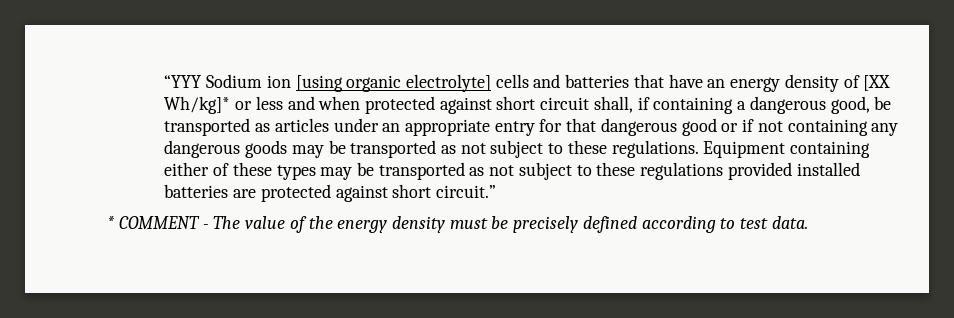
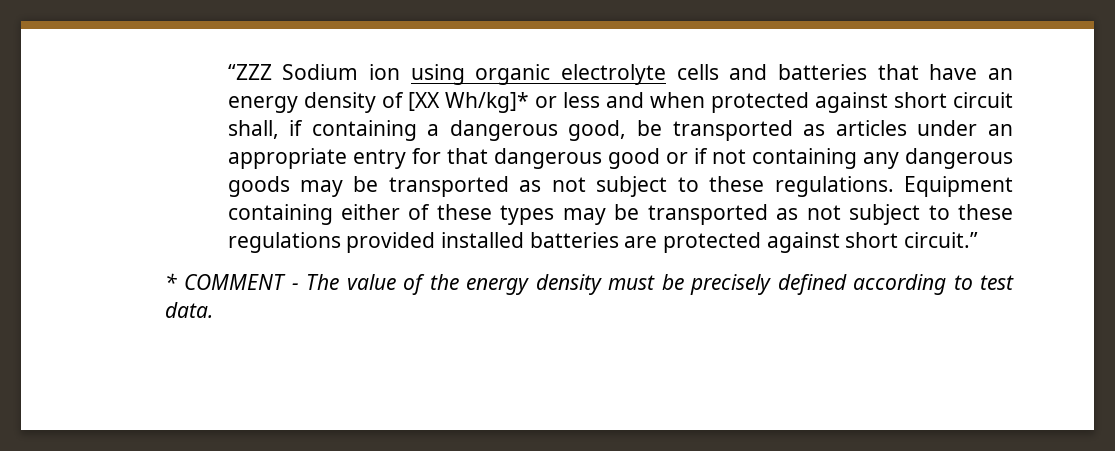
- “YYY Sodium ion [using organic electrolyte] cells and batteries that have an energy density of [XX Wh/kg]* or less and when protected against short circuit shall, if containing a dangerous good, be transported as articles under an appropriate entry for that dangerous good or if not containing any dangerous goods may be transported as not subject to these regulations.
+ “ZZZ Sodium ion using organic electrolyte cells and batteries that have an energy density of [XX Wh/kg]* or less and when protected against short circuit shall, if containing a dangerous good, be transported as articles under an appropriate entry for that dangerous good or if not containing any dangerous goods may be transported as not subject to these regulations.

